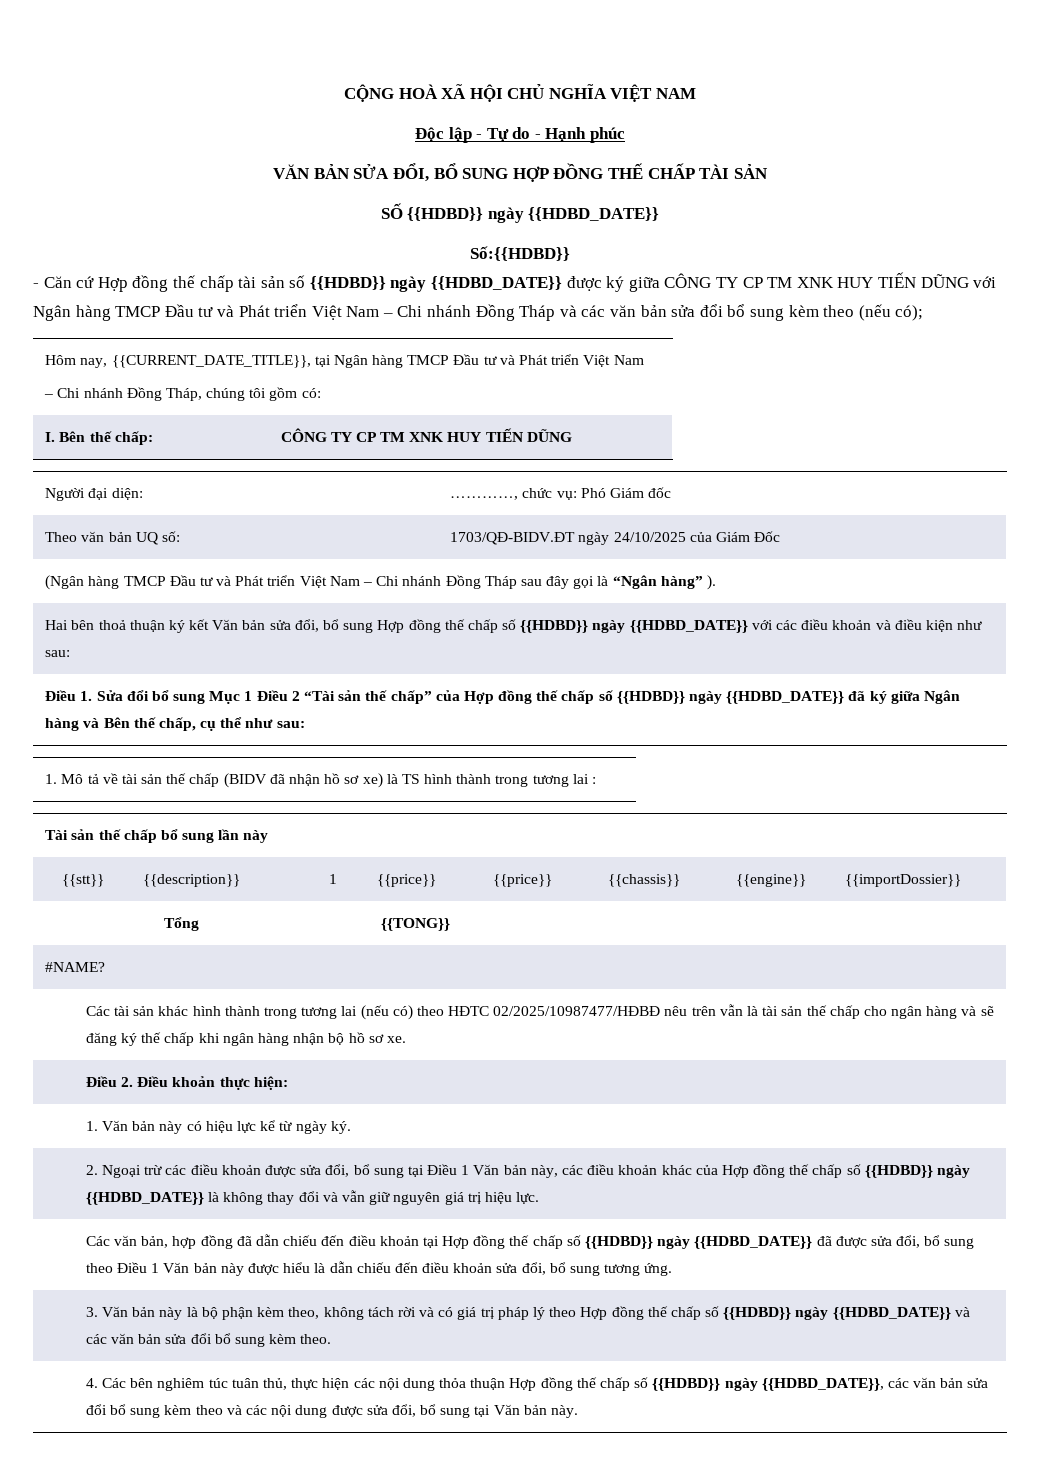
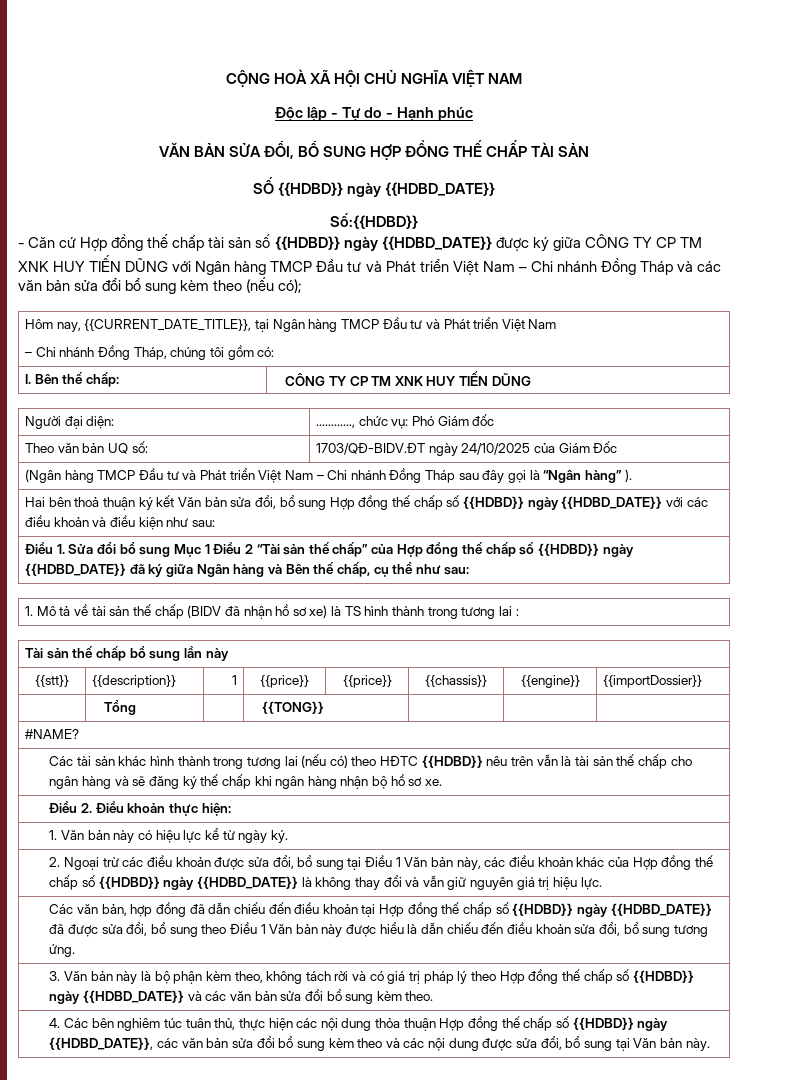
- Các tài sản khác hình thành trong tương lai (nếu có) theo HĐTC 02/2025/10987477/HĐBĐ nêu trên vẫn là tài sản thế chấp cho ngân hàng và sẽ đăng ký thế chấp khi ngân hàng nhận bộ hồ sơ xe.
+ Các tài sản khác hình thành trong tương lai (nếu có) theo HĐTC {{HDBD}} nêu trên vẫn là tài sản thế chấp cho ngân hàng và sẽ đăng ký thế chấp khi ngân hàng nhận bộ hồ sơ xe.

